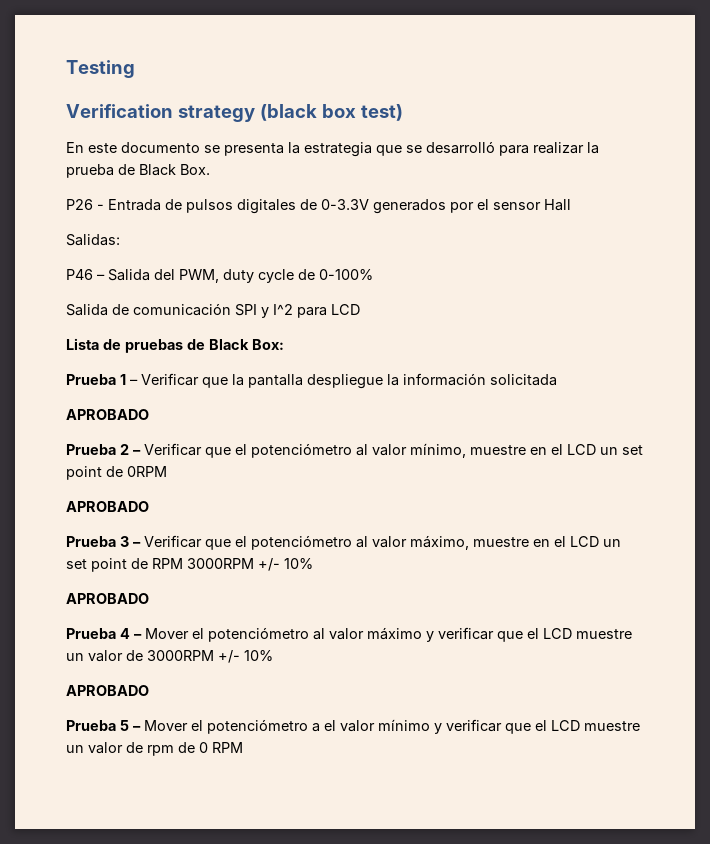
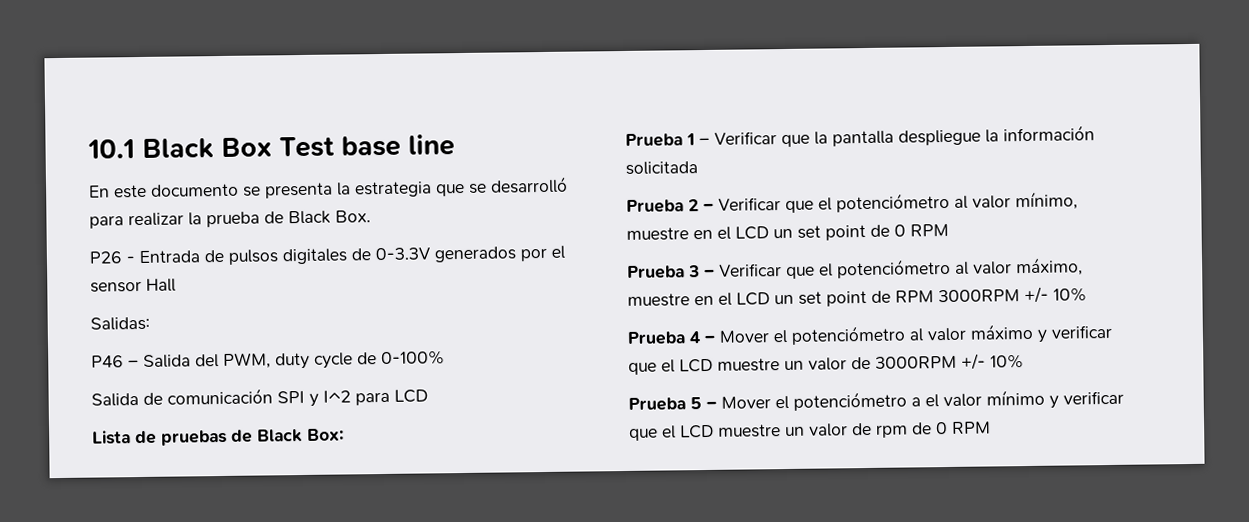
- Testing
- Verification strategy (black box test)
+ 10.1 Black Box Test base line
  Prueba 1 – Verificar que la pantalla despliegue la información solicitada
- APROBADO
- Prueba 2 – Verificar que el potenciómetro al valor mínimo, muestre en el LCD un set point de 0RPM
- APROBADO
+ Prueba 2 – Verificar que el potenciómetro al valor mínimo, muestre en el LCD un set point de 0 RPM
  Prueba 3 – Verificar que el potenciómetro al valor máximo, muestre en el LCD un set point de RPM 3000RPM +/- 10%
- APROBADO
  Prueba 4 – Mover el potenciómetro al valor máximo y verificar que el LCD muestre un valor de 3000RPM +/- 10%
- APROBADO

